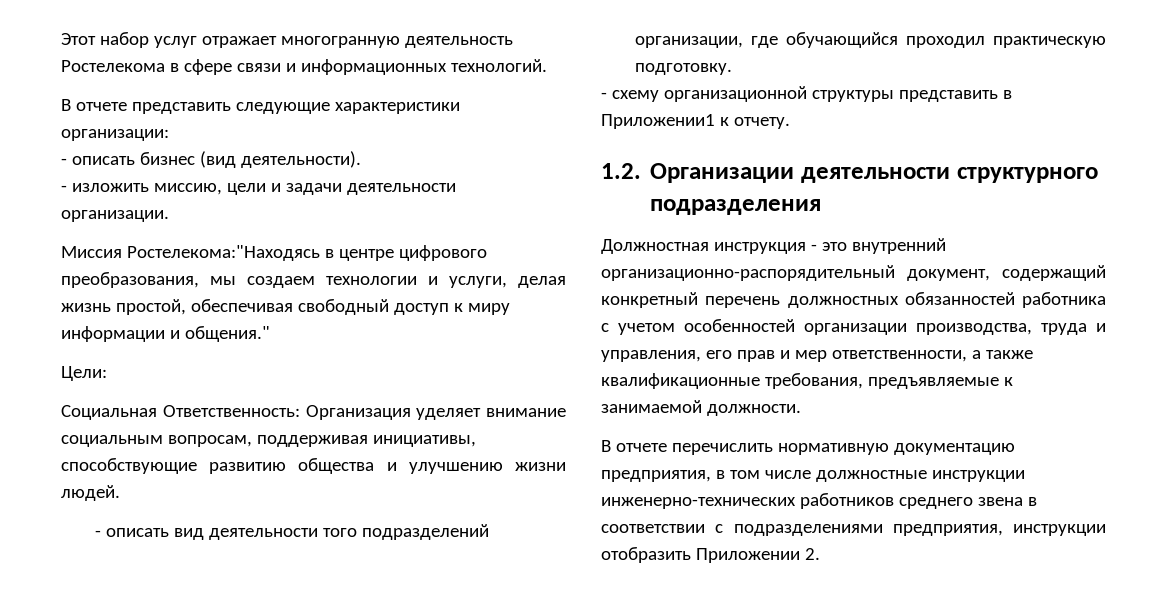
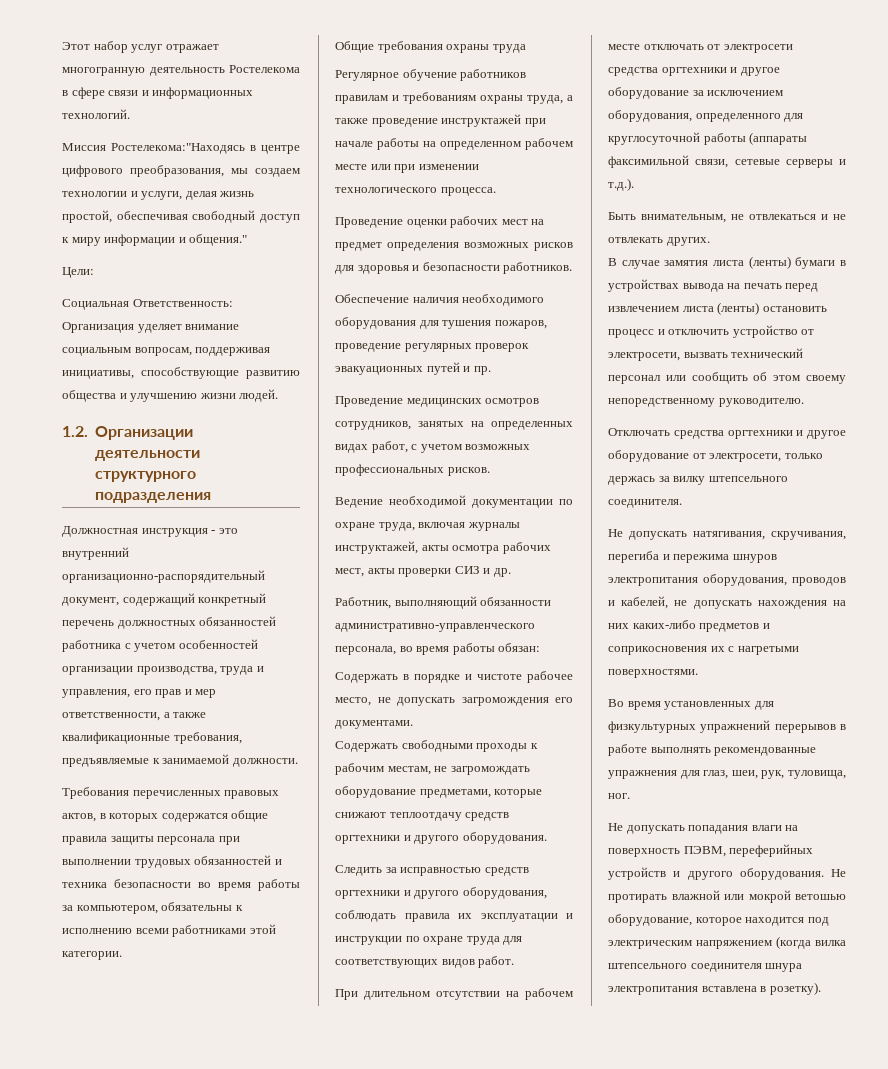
- В отчете представить следующие характеристики организации:
- - описать бизнес (вид деятельности).
- - изложить миссию, цели и задачи деятельности организации.
- - описать вид деятельности того подразделений организации, где обучающийся проходил практическую подготовку.
- - схему организационной структуры представить в Приложении1 к отчету.
- В отчете перечислить нормативную документацию предприятия, в том числе должностные инструкции инженерно-технических работников среднего звена в соответствии с подразделениями предприятия, инструкции отобразить Приложении 2.
+ Требования перечисленных правовых актов, в которых содержатся общие правила защиты персонала при выполнении трудовых обязанностей и техника безопасности во время работы за компьютером, обязательны к исполнению всеми работниками этой категории.
+ Общие требования охраны труда
+ Регулярное обучение работников правилам и требованиям охраны труда, а также проведение инструктажей при начале работы на определенном рабочем месте или при изменении технологического процесса.
+ Проведение оценки рабочих мест на предмет определения возможных рисков для здоровья и безопасности работников.
+ Обеспечение наличия необходимого оборудования для тушения пожаров, проведение регулярных проверок эвакуационных путей и пр.
+ Проведение медицинских осмотров сотрудников, занятых на определенных видах работ, с учетом возможных профессиональных рисков.
+ Ведение необходимой документации по охране труда, включая журналы инструктажей, акты осмотра рабочих мест, акты проверки СИЗ и др.
+ Работник, выполняющий обязанности административно-управленческого персонала, во время работы обязан:
+ Содержать в порядке и чистоте рабочее место, не допускать загромождения его документами.
+ Содержать свободными проходы к рабочим местам, не загромождать оборудование предметами, которые снижают теплоотдачу средств оргтехники и другого оборудования.
+ Следить за исправностью средств оргтехники и другого оборудования, соблюдать правила их эксплуатации и инструкции по охране труда для соответствующих видов работ.
+ При длительном отсутствии на рабочем месте отключать от электросети средства оргтехники и другое оборудование за исключением оборудования, определенного для круглосуточной работы (аппараты факсимильной связи, сетевые серверы и т.д.).
+ Быть внимательным, не отвлекаться и не отвлекать других.
+ В случае замятия листа (ленты) бумаги в устройствах вывода на печать перед извлечением листа (ленты) остановить процесс и отключить устройство от электросети, вызвать технический персонал или сообщить об этом своему непоредственному руководителю.
+ Отключать средства оргтехники и другое оборудование от электросети, только держась за вилку штепсельного соединителя.
+ Не допускать натягивания, скручивания, перегиба и пережима шнуров электропитания оборудования, проводов и кабелей, не допускать нахождения на них каких-либо предметов и соприкосновения их с нагретыми поверхностями.
+ Во время установленных для физкультурных упражнений перерывов в работе выполнять рекомендованные упражнения для глаз, шеи, рук, туловища, ног.
+ Не допускать попадания влаги на поверхность ПЭВМ, переферийных устройств и другого оборудования. Не протирать влажной или мокрой ветошью оборудование, которое находится под электрическим напряжением (когда вилка штепсельного соединителя шнура электропитания вставлена в розетку).

